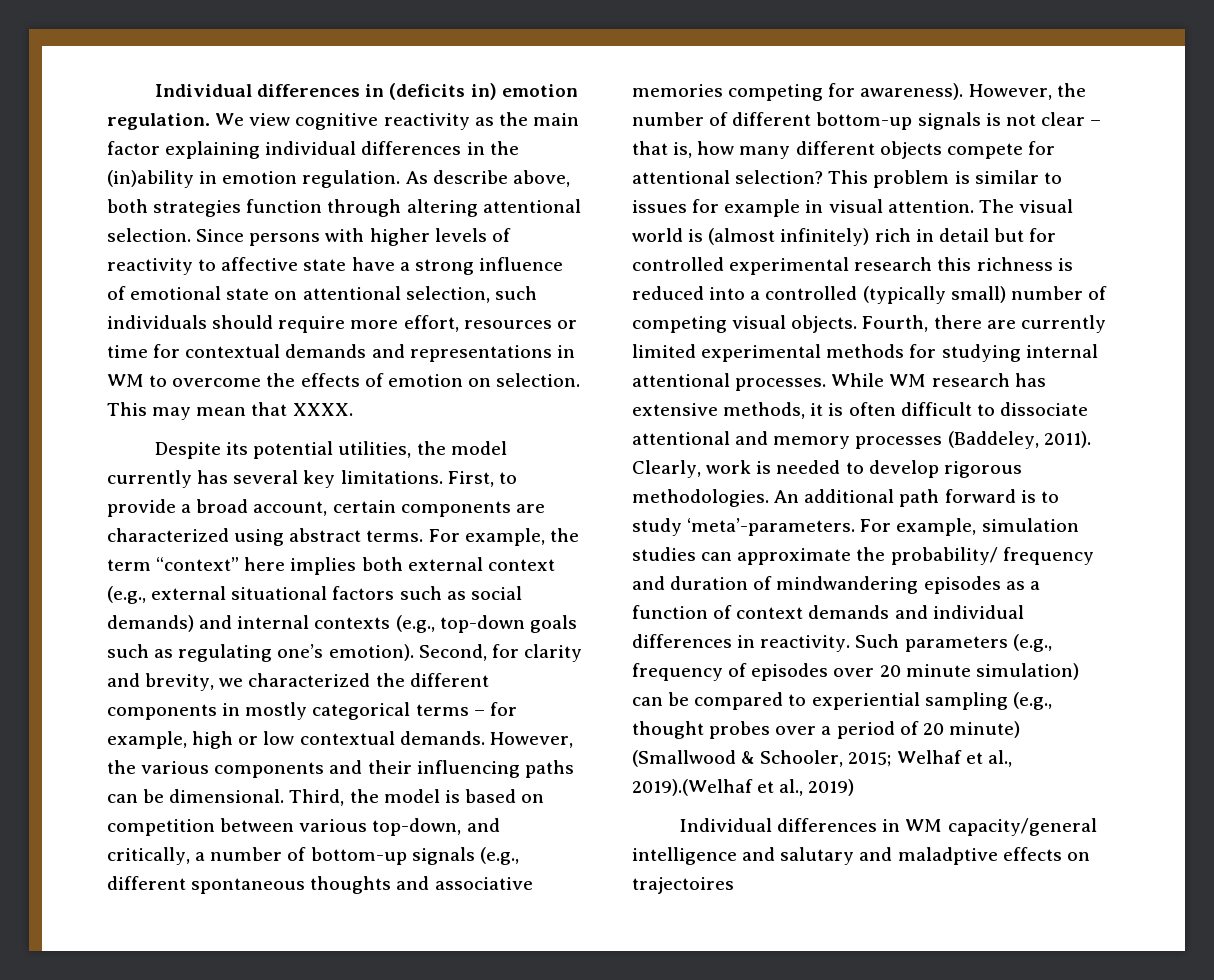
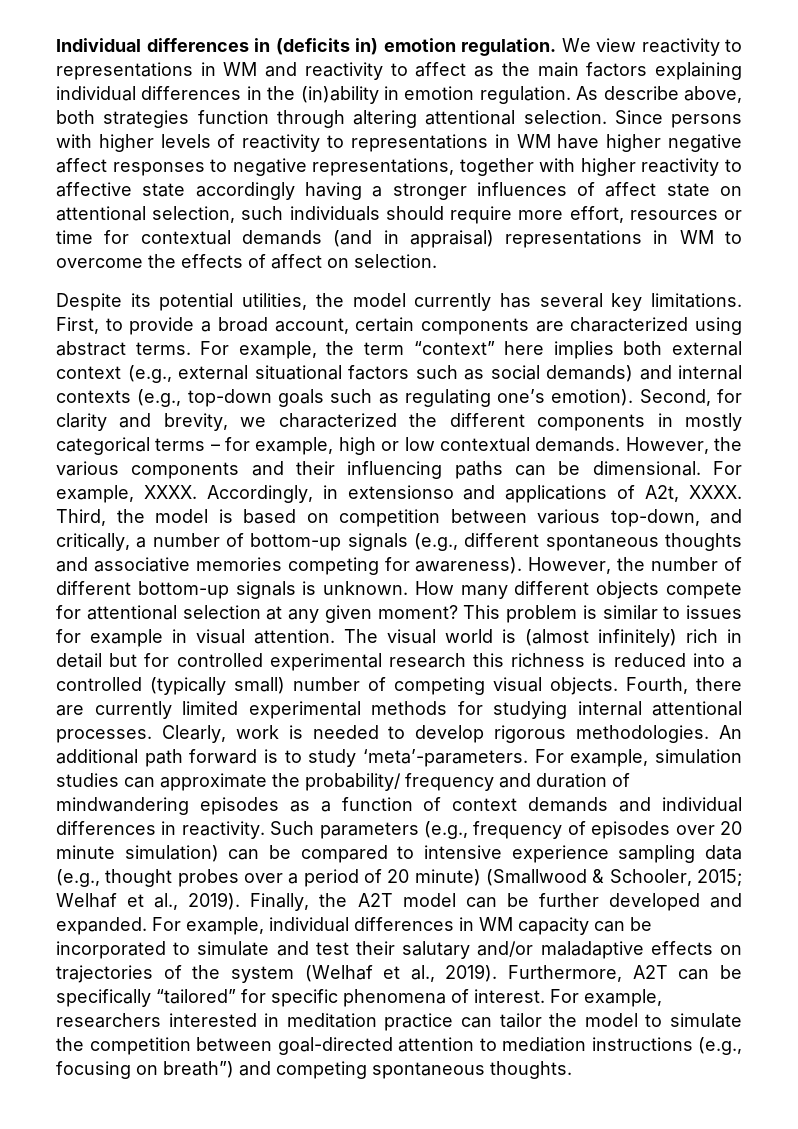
- We view cognitive reactivity as the main factor explaining individual differences in the (in)ability in emotion regulation.
+ We view reactivity to representations in WM and reactivity to affect as the main factors explaining individual differences in the (in)ability in emotion regulation.
- Since persons with higher levels of reactivity to affective state have a strong influence of emotional state on attentional selection, such individuals should require more effort, resources or time for contextual demands and representations in WM to overcome the effects of emotion on selection. This may mean that XXXX.
+ Since persons with higher levels of reactivity to representations in WM have higher negative affect responses to negative representations, together with higher reactivity to affective state accordingly having a stronger influences of affect state on attentional selection, such individuals should require more effort, resources or time for contextual demands (and in appraisal) representations in WM to overcome the effects of affect on selection.
+ For example, XXXX. Accordingly, in extensionso and applications of A2t, XXXX.
- However, the number of different bottom-up signals is not clear – that is, how many different objects compete for attentional selection?
+ However, the number of different bottom-up signals is unknown. How many different objects compete for attentional selection at any given moment?
- While WM research has extensive methods, it is often difficult to dissociate attentional and memory processes (Baddeley, 2011).
- Such parameters (e.g., frequency of episodes over 20 minute simulation) can be compared to experiential sampling (e.g., thought probes over a period of 20 minute) (Smallwood & Schooler, 2015; Welhaf et al., 2019).(Welhaf et al., 2019)
- Individual differences in WM capacity/general intelligence and salutary and maladptive effects on trajectoires
+ Such parameters (e.g., frequency of episodes over 20 minute simulation) can be compared to intensive experience sampling data (e.g., thought probes over a period of 20 minute) (Smallwood & Schooler, 2015; Welhaf et al., 2019). Finally, the A2T model can be further developed and expanded. For example, individual differences in WM capacity can be incorporated to simulate and test their salutary and/or maladaptive effects on trajectories of the system (Welhaf et al., 2019). Furthermore, A2T can be specifically “tailored” for specific phenomena of interest. For example, researchers interested in meditation practice can tailor the model to simulate the competition between goal-directed attention to mediation instructions (e.g., focusing on breath”) and competing spontaneous thoughts.

